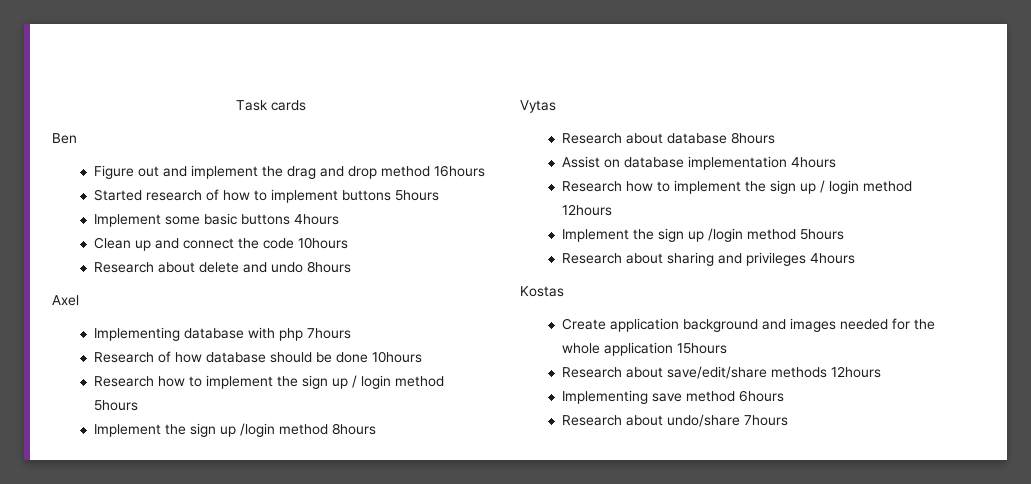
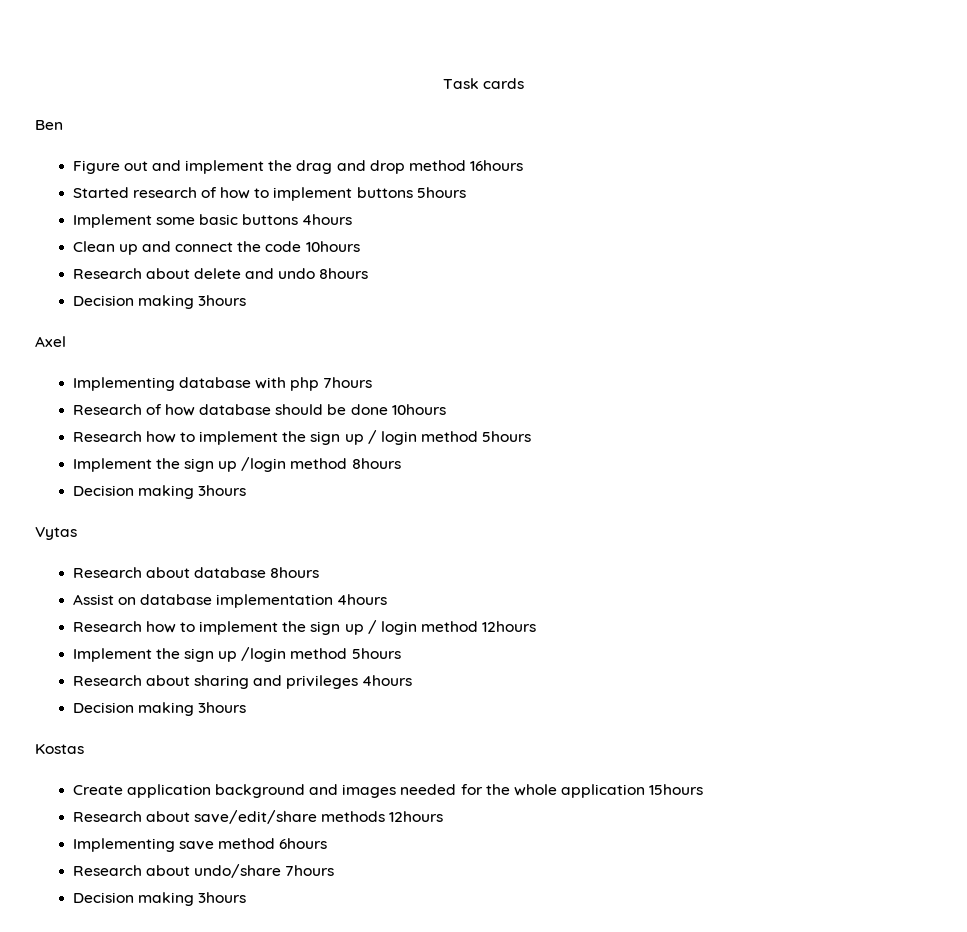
  Research about delete and undo 8hours
+ Decision making 3hours
  Implement the sign up /login method 8hours
+ Decision making 3hours
  Research about sharing and privileges 4hours
+ Decision making 3hours
  Research about undo/share 7hours
+ Decision making 3hours

